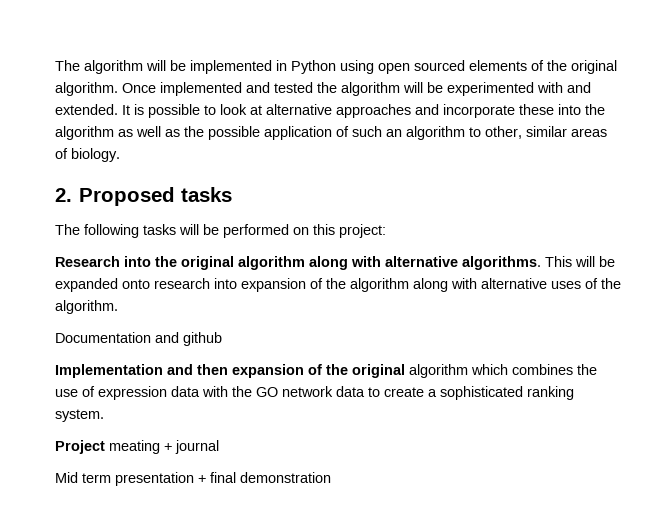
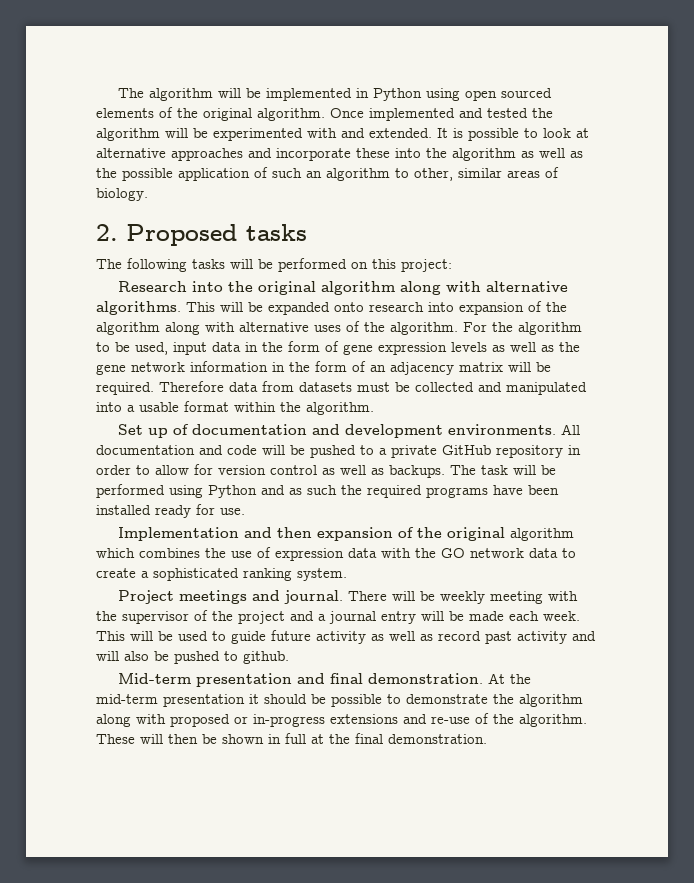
- This will be expanded onto research into expansion of the algorithm along with alternative uses of the algorithm.
- Documentation and github
+ This will be expanded onto research into expansion of the algorithm along with alternative uses of the algorithm. For the algorithm to be used, input data in the form of gene expression levels as well as the gene network information in the form of an adjacency matrix will be required. Therefore data from datasets must be collected and manipulated into a usable format within the algorithm.
+ Set up of documentation and development environments. All documentation and code will be pushed to a private GitHub repository in order to allow for version control as well as backups. The task will be performed using Python and as such the required programs have been installed ready for use.
- Project meating + journal
- Mid term presentation + final demonstration
+ Project meetings and journal. There will be weekly meeting with the supervisor of the project and a journal entry will be made each week. This will be used to guide future activity as well as record past activity and will also be pushed to github.
+ Mid-term presentation and final demonstration. At the mid-term presentation it should be possible to demonstrate the algorithm along with proposed or in-progress extensions and re-use of the algorithm. These will then be shown in full at the final demonstration.

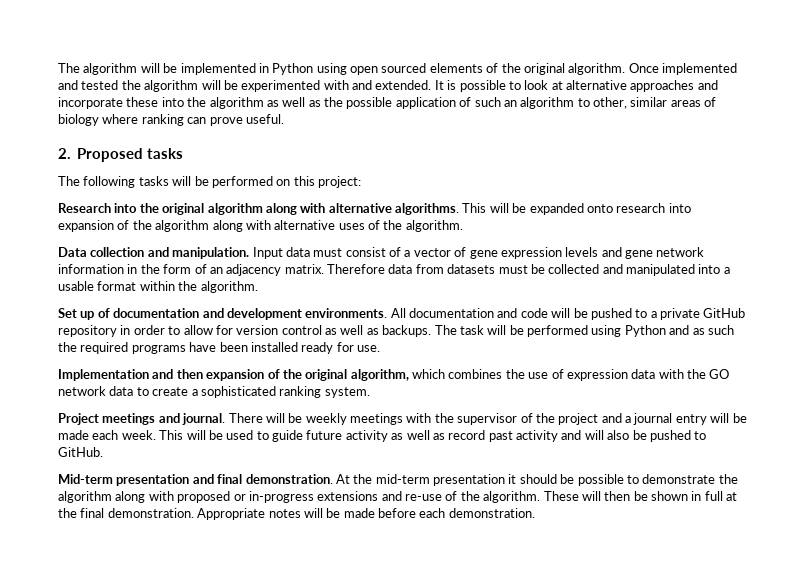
- It is possible to look at alternative approaches and incorporate these into the algorithm as well as the possible application of such an algorithm to other, similar areas of biology.
+ It is possible to look at alternative approaches and incorporate these into the algorithm as well as the possible application of such an algorithm to other, similar areas of biology where ranking can prove useful.
- This will be expanded onto research into expansion of the algorithm along with alternative uses of the algorithm. For the algorithm to be used, input data in the form of gene expression levels as well as the gene network information in the form of an adjacency matrix will be required.
+ This will be expanded onto research into expansion of the algorithm along with alternative uses of the algorithm.
+ Data collection and manipulation. Input data must consist of a vector of gene expression levels and gene network information in the form of an adjacency matrix.
- Implementation and then expansion of the original algorithm which combines the use of expression data with the GO network data to create a sophisticated ranking system.
+ Implementation and then expansion of the original algorithm, which combines the use of expression data with the GO network data to create a sophisticated ranking system.
- There will be weekly meeting with the supervisor of the project and a journal entry will be made each week.
+ There will be weekly meetings with the supervisor of the project and a journal entry will be made each week.
- This will be used to guide future activity as well as record past activity and will also be pushed to github.
+ This will be used to guide future activity as well as record past activity and will also be pushed to GitHub.
+ Appropriate notes will be made before each demonstration.

